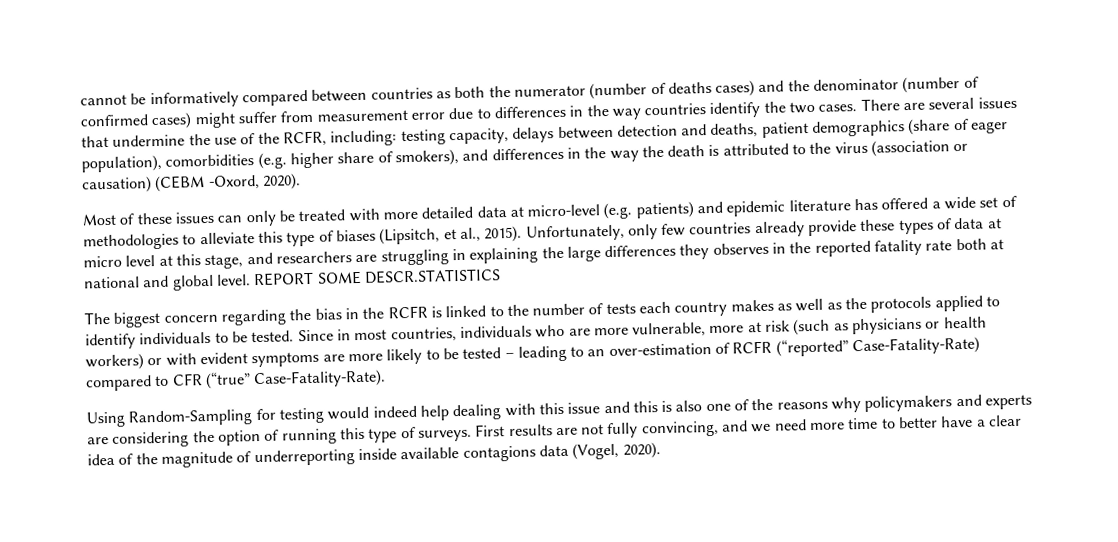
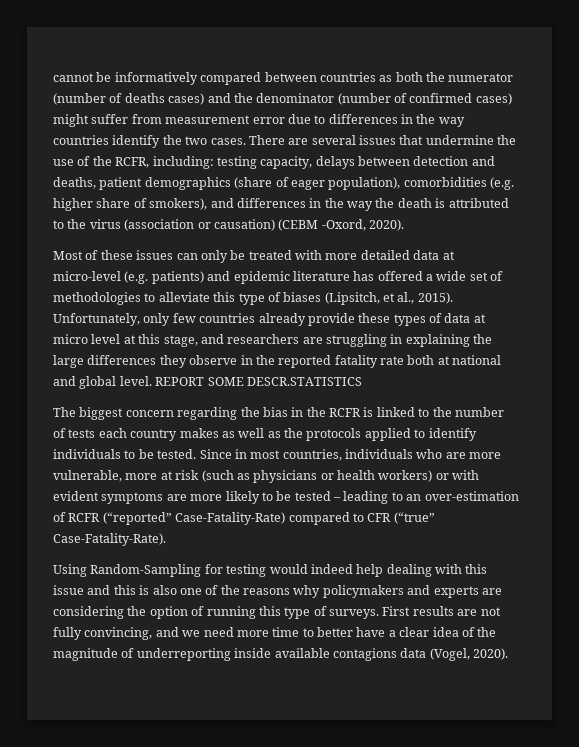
- Unfortunately, only few countries already provide these types of data at micro level at this stage, and researchers are struggling in explaining the large differences they observes in the reported fatality rate both at national and global level.
+ Unfortunately, only few countries already provide these types of data at micro level at this stage, and researchers are struggling in explaining the large differences they observe in the reported fatality rate both at national and global level.

